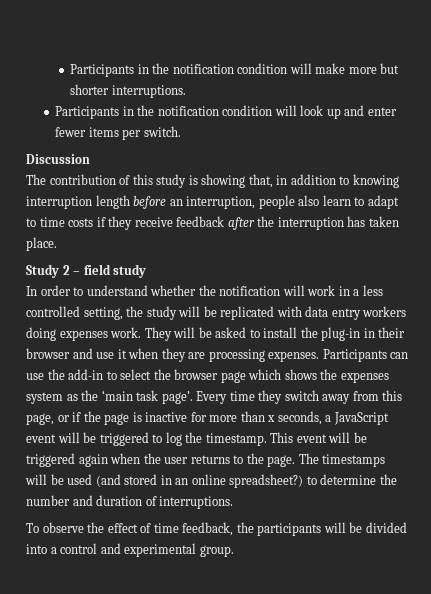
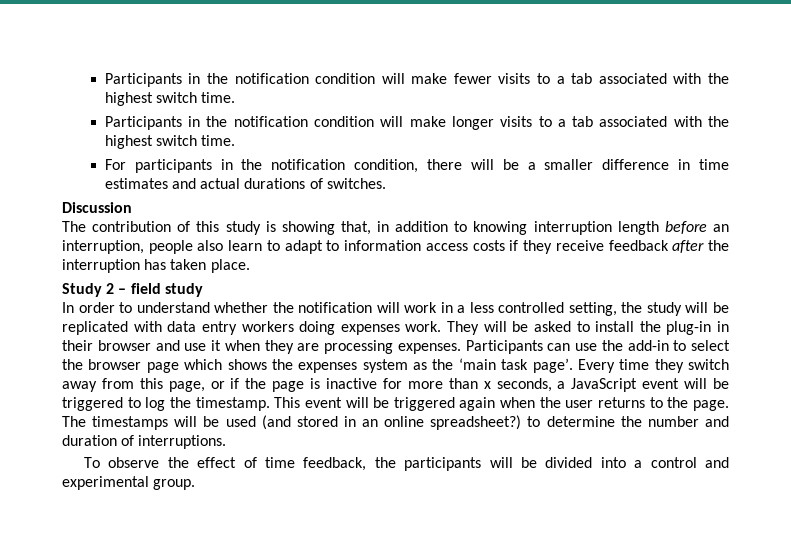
- Participants in the notification condition will make more but shorter interruptions.
- Participants in the notification condition will look up and enter fewer items per switch.
+ Participants in the notification condition will make fewer visits to a tab associated with the highest switch time.
+ Participants in the notification condition will make longer visits to a tab associated with the highest switch time.
+ For participants in the notification condition, there will be a smaller difference in time estimates and actual durations of switches.
- The contribution of this study is showing that, in addition to knowing interruption length before an interruption, people also learn to adapt to time costs if they receive feedback after the interruption has taken place.
+ The contribution of this study is showing that, in addition to knowing interruption length before an interruption, people also learn to adapt to information access costs if they receive feedback after the interruption has taken place.

